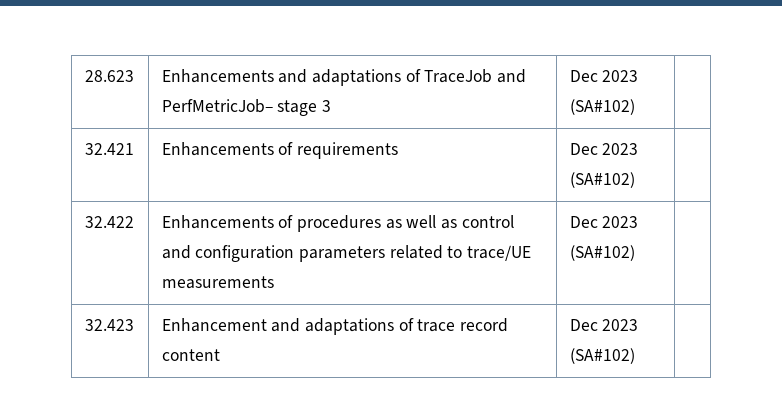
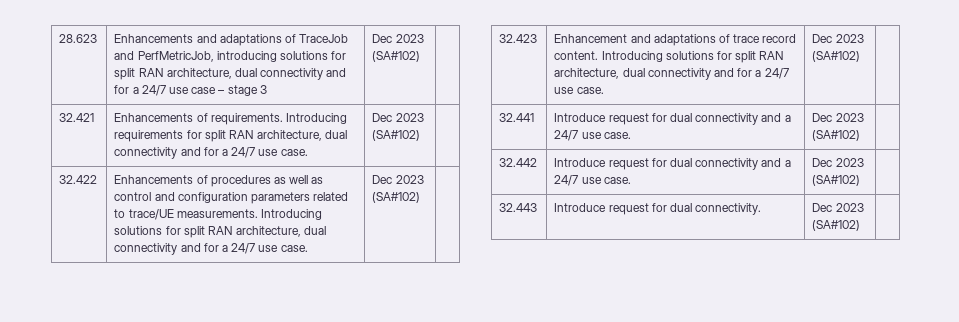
- 28.623 | Enhancements and adaptations of TraceJob and PerfMetricJob– stage 3 | Dec 2023 (SA#102) |
+ 28.623 | Enhancements and adaptations of TraceJob and PerfMetricJob, introducing solutions for split RAN architecture, dual connectivity and for a 24/7 use case – stage 3 | Dec 2023 (SA#102) |
- 32.421 | Enhancements of requirements | Dec 2023 (SA#102) |
+ 32.421 | Enhancements of requirements. Introducing requirements for split RAN architecture, dual connectivity and for a 24/7 use case. | Dec 2023 (SA#102) |
- 32.422 | Enhancements of procedures as well as control and configuration parameters related to trace/UE measurements | Dec 2023 (SA#102) |
+ 32.422 | Enhancements of procedures as well as control and configuration parameters related to trace/UE measurements. Introducing solutions for split RAN architecture, dual connectivity and for a 24/7 use case. | Dec 2023 (SA#102) |
- 32.423 | Enhancement and adaptations of trace record content | Dec 2023 (SA#102) |
+ 32.423 | Enhancement and adaptations of trace record content. Introducing solutions for split RAN architecture, dual connectivity and for a 24/7 use case. | Dec 2023 (SA#102) |
+ 32.441 | Introduce request for dual connectivity and a 24/7 use case. | Dec 2023 (SA#102) |
+ 32.442 | Introduce request for dual connectivity and a 24/7 use case. | Dec 2023 (SA#102) |
+ 32.443 | Introduce request for dual connectivity. | Dec 2023 (SA#102) |

